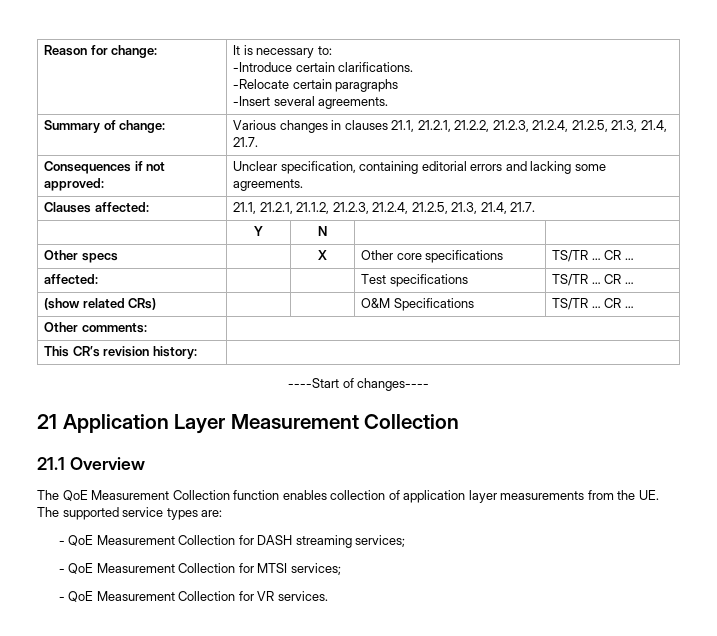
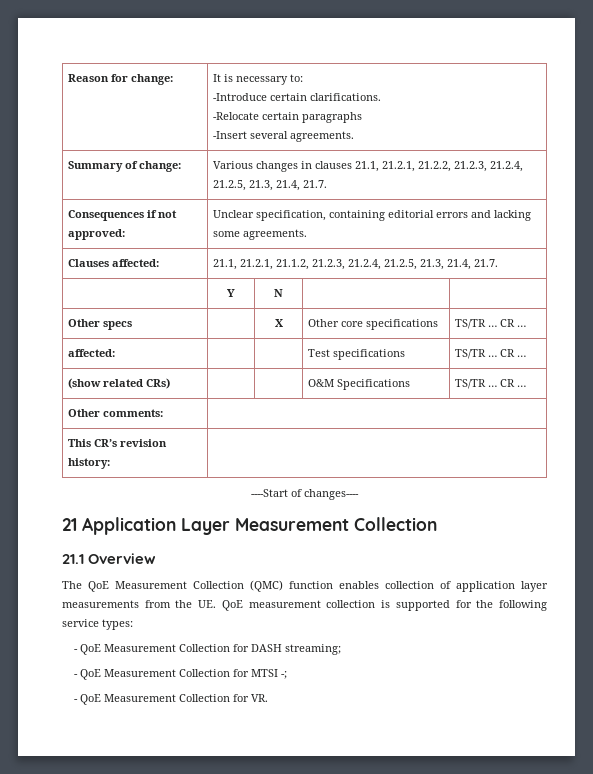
- The QoE Measurement Collection function enables collection of application layer measurements from the UE. The supported service types are:
+ The QoE Measurement Collection (QMC) function enables collection of application layer measurements from the UE. QoE measurement collection is supported for the following service types:
- - QoE Measurement Collection for DASH streaming services;
+ - QoE Measurement Collection for DASH streaming;
- - QoE Measurement Collection for MTSI services;
- - QoE Measurement Collection for VR services.
+ - QoE Measurement Collection for MTSI -;
+ - QoE Measurement Collection for VR.

